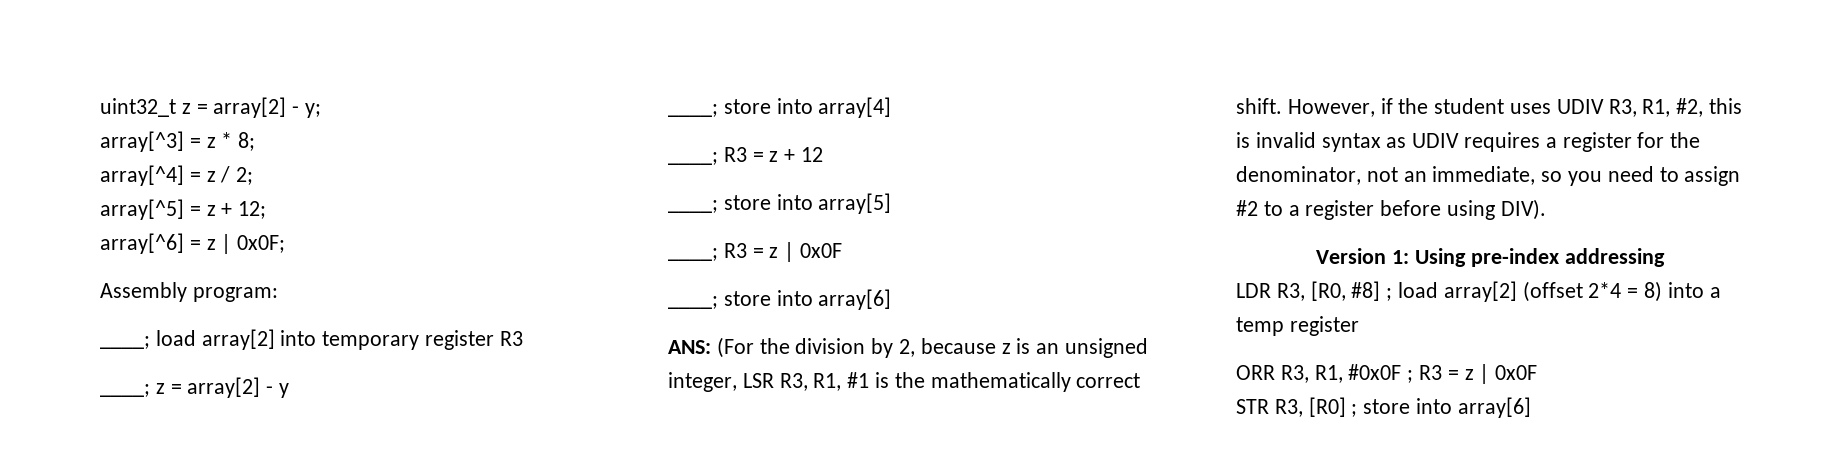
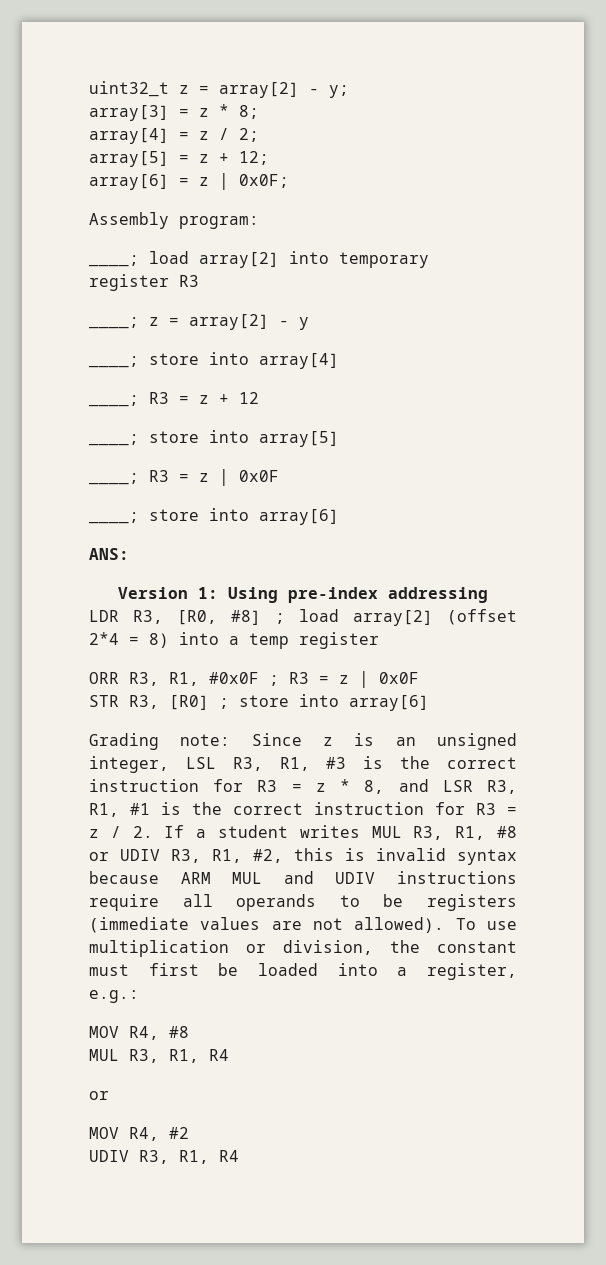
- array[^3] = z * 8;
+ array[3] = z * 8;
- array[^4] = z / 2;
+ array[4] = z / 2;
- array[^5] = z + 12;
+ array[5] = z + 12;
- array[^6] = z | 0x0F;
+ array[6] = z | 0x0F;
- ANS: (For the division by 2, because z is an unsigned integer, LSR R3, R1, #1 is the mathematically correct shift. However, if the student uses UDIV R3, R1, #2, this is invalid syntax as UDIV requires a register for the denominator, not an immediate, so you need to assign #2 to a register before using DIV).
+ ANS:
+ Grading note: Since z is an unsigned integer, LSL R3, R1, #3 is the correct instruction for R3 = z * 8, and LSR R3, R1, #1 is the correct instruction for R3 = z / 2. If a student writes MUL R3, R1, #8 or UDIV R3, R1, #2, this is invalid syntax because ARM MUL and UDIV instructions require all operands to be registers (immediate values are not allowed). To use multiplication or division, the constant must first be loaded into a register, e.g.:
+ MOV R4, #8
+ MUL R3, R1, R4
+ or
+ MOV R4, #2
+ UDIV R3, R1, R4

